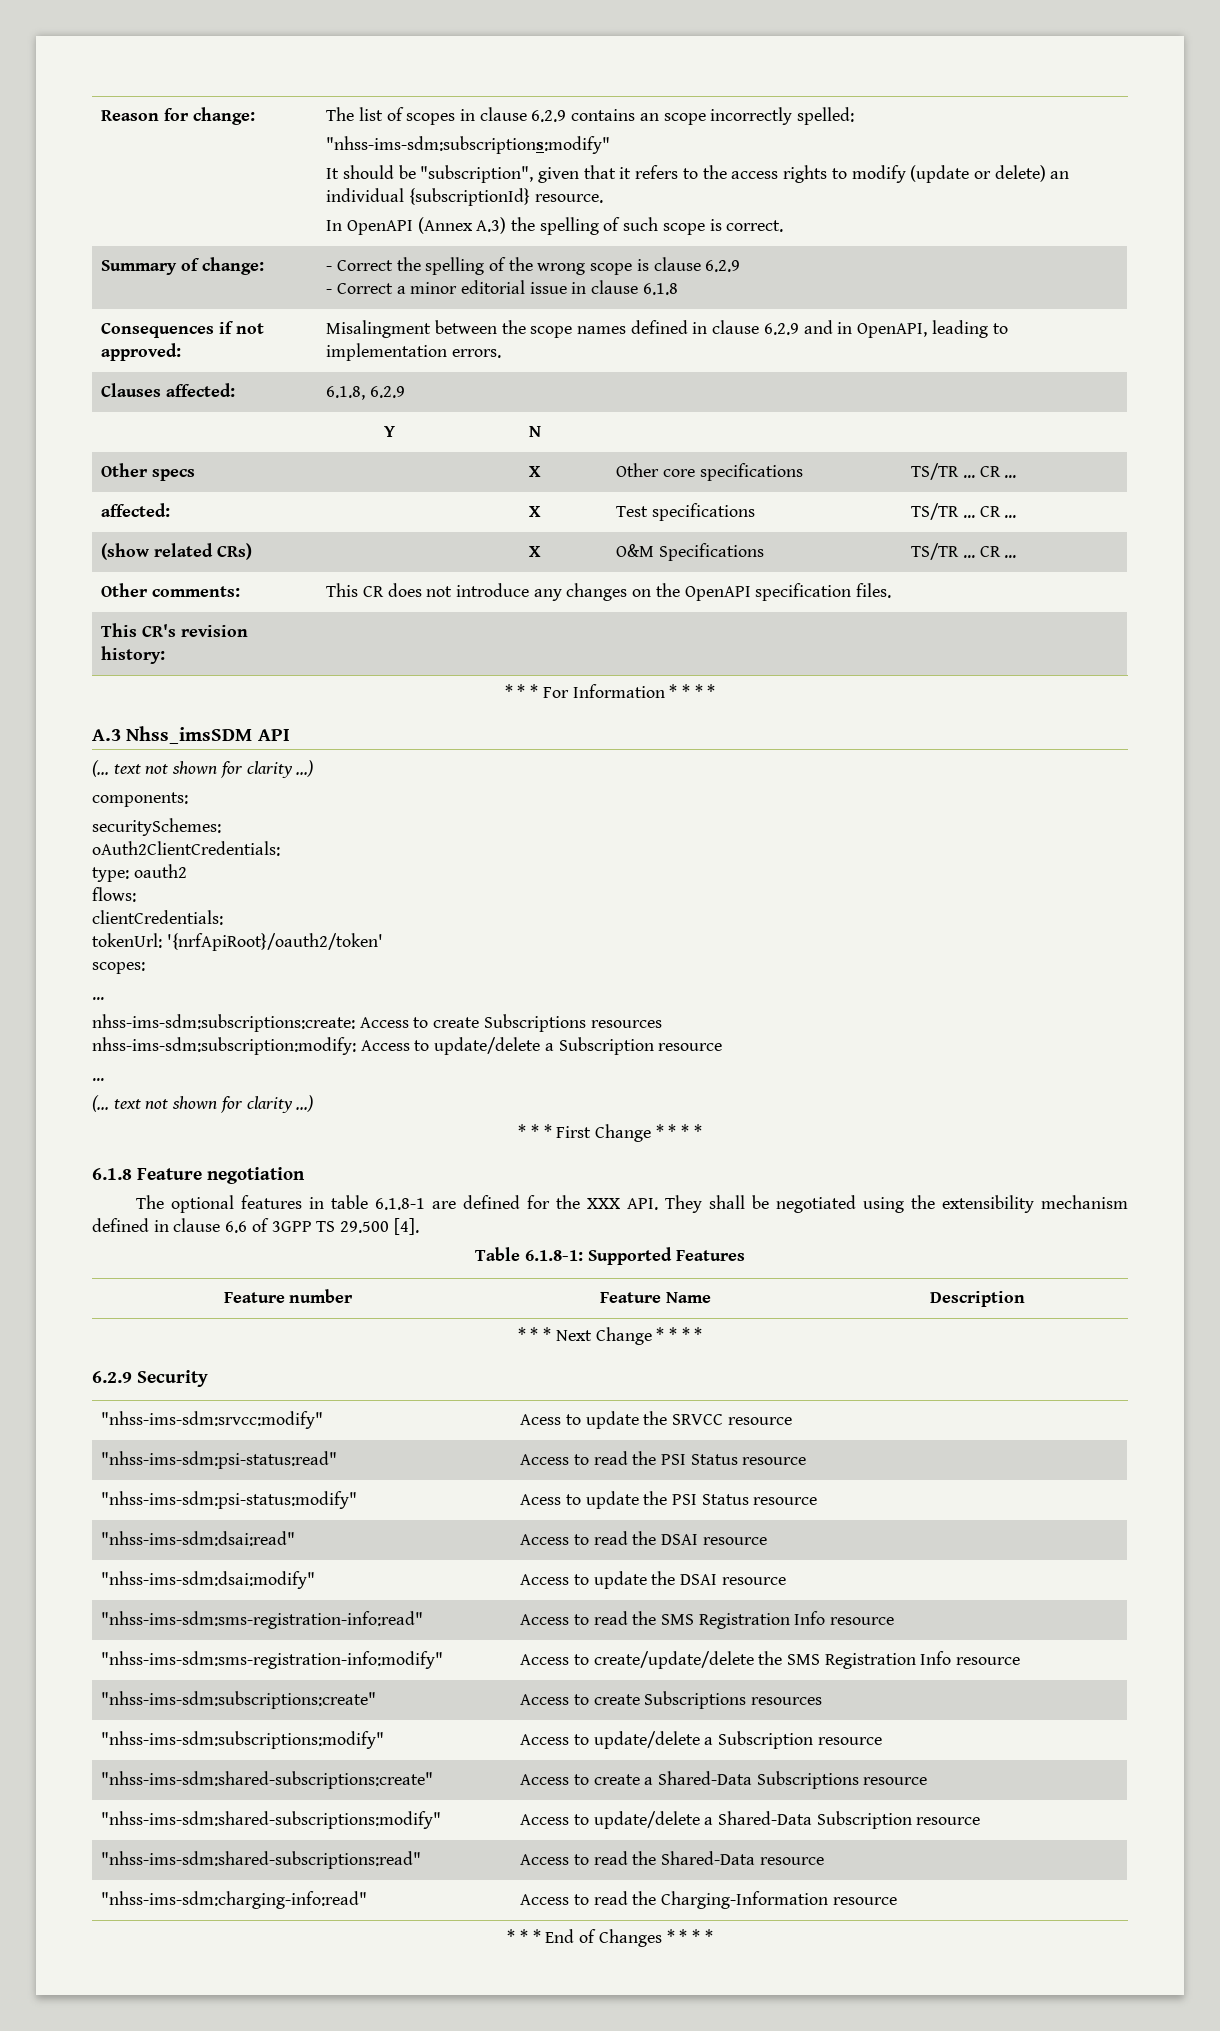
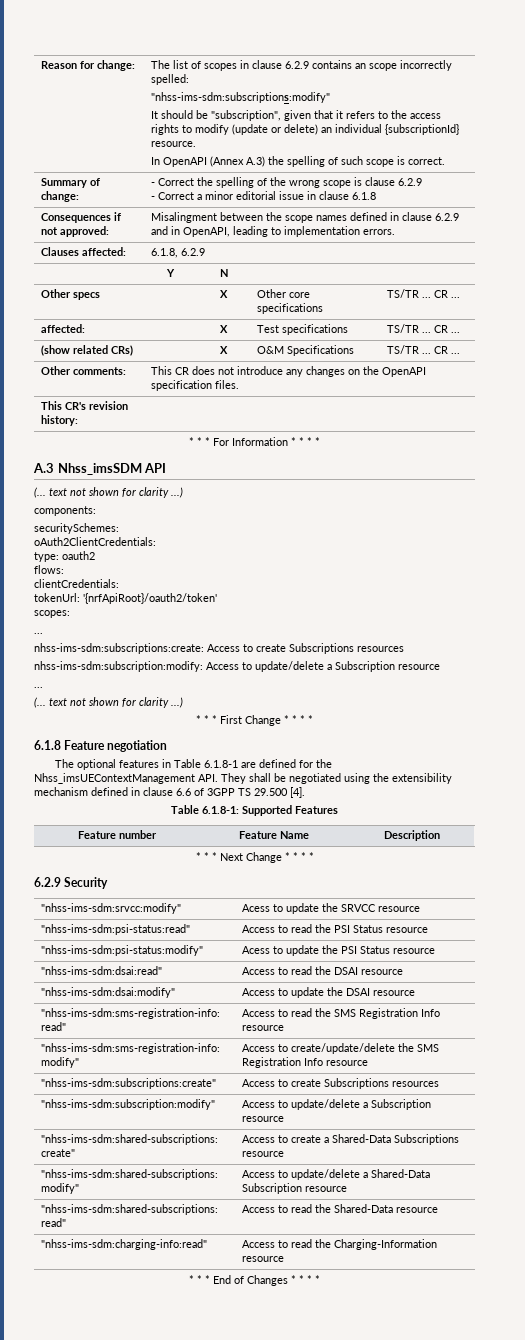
- The optional features in table 6.1.8-1 are defined for the XXX API. They shall be negotiated using the extensibility mechanism defined in clause 6.6 of 3GPP TS 29.500 [4].
+ The optional features in Table 6.1.8-1 are defined for the Nhss_imsUEContextManagement API. They shall be negotiated using the extensibility mechanism defined in clause 6.6 of 3GPP TS 29.500 [4].
- "nhss-ims-sdm:subscriptions:modify" | Access to update/delete a Subscription resource
+ "nhss-ims-sdm:subscription:modify" | Access to update/delete a Subscription resource

